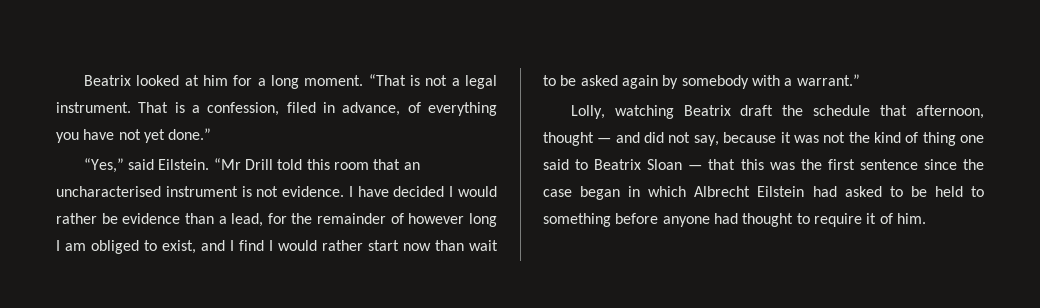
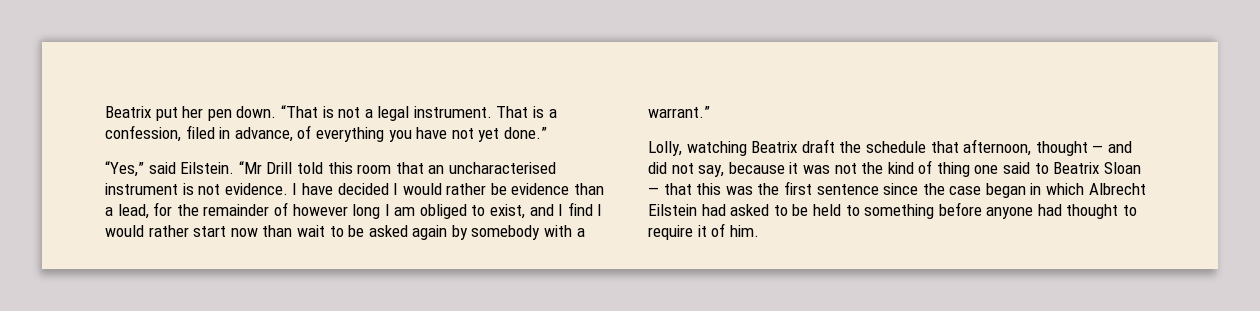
- Beatrix looked at him for a long moment.
+ Beatrix put her pen down.

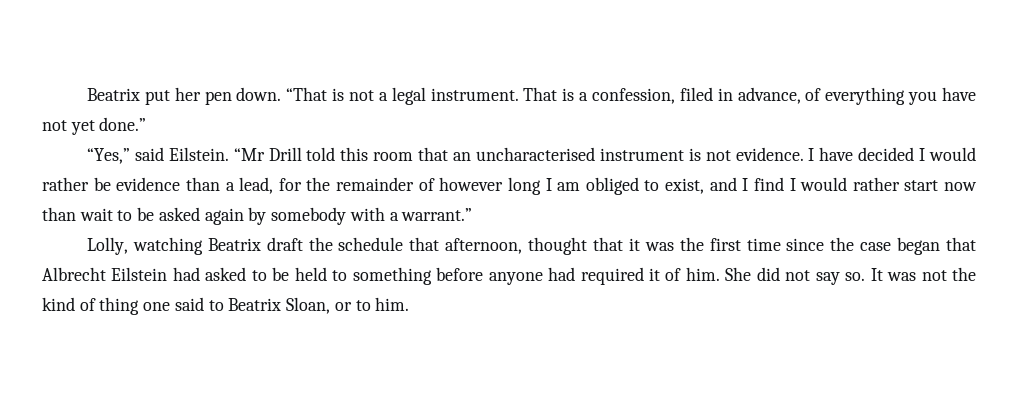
- Lolly, watching Beatrix draft the schedule that afternoon, thought — and did not say, because it was not the kind of thing one said to Beatrix Sloan — that this was the first sentence since the case began in which Albrecht Eilstein had asked to be held to something before anyone had thought to require it of him.
+ Lolly, watching Beatrix draft the schedule that afternoon, thought that it was the first time since the case began that Albrecht Eilstein had asked to be held to something before anyone had required it of him. She did not say so. It was not the kind of thing one said to Beatrix Sloan, or to him.

